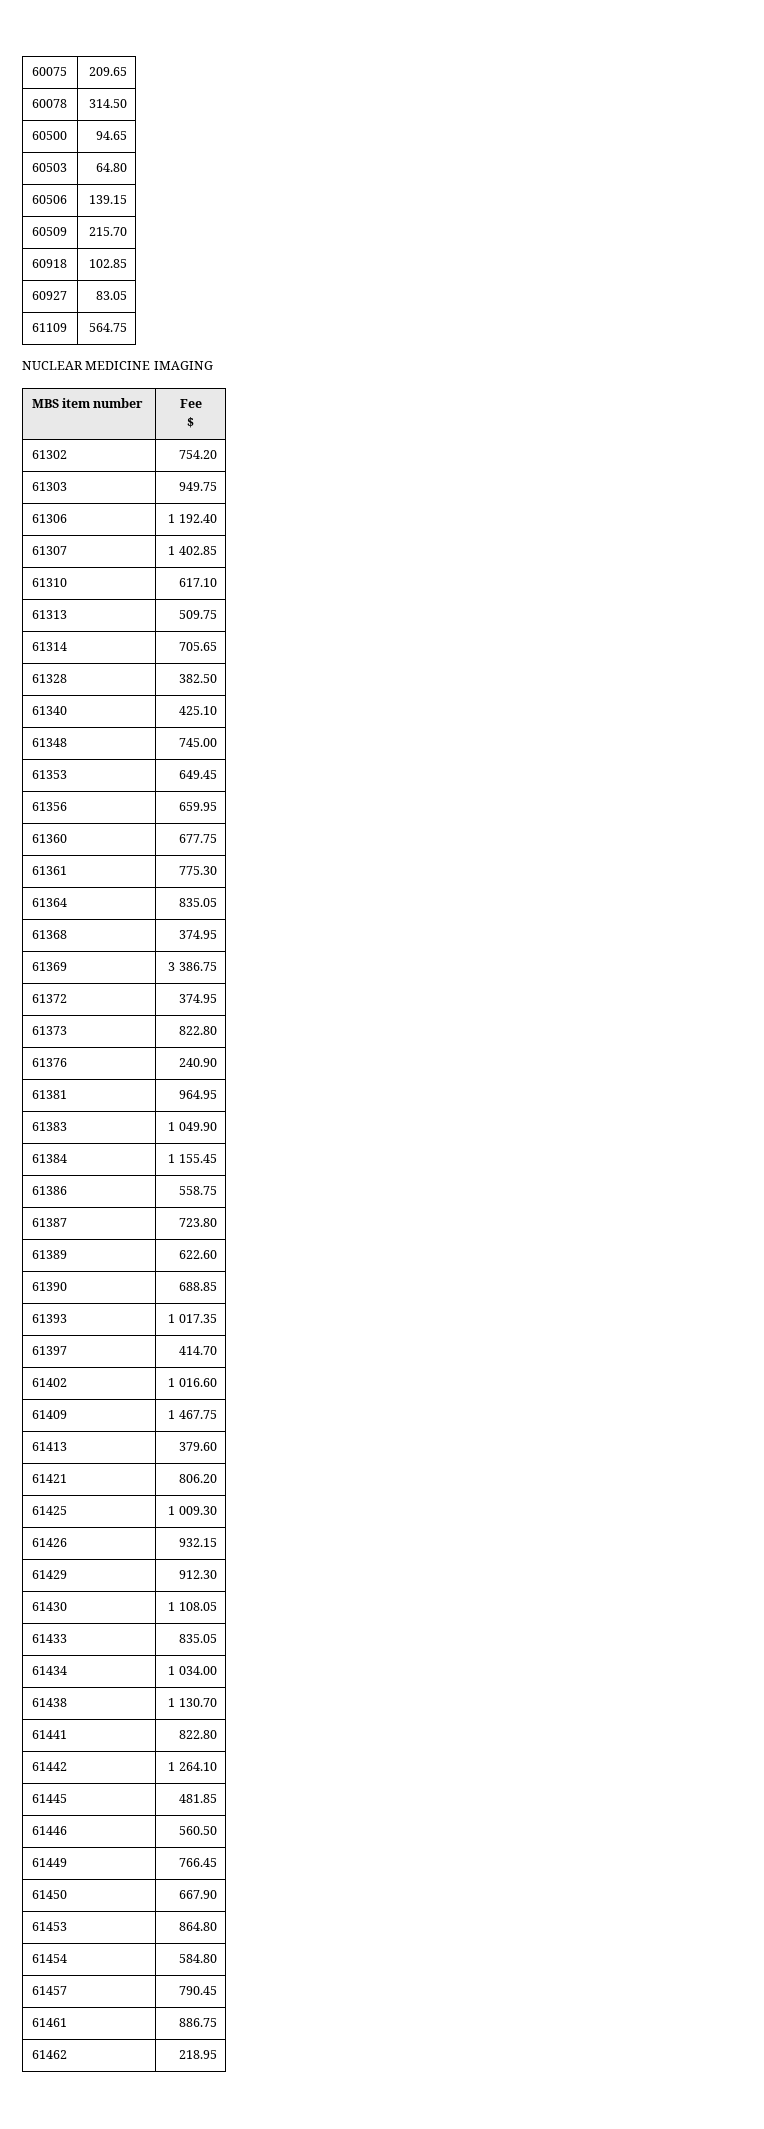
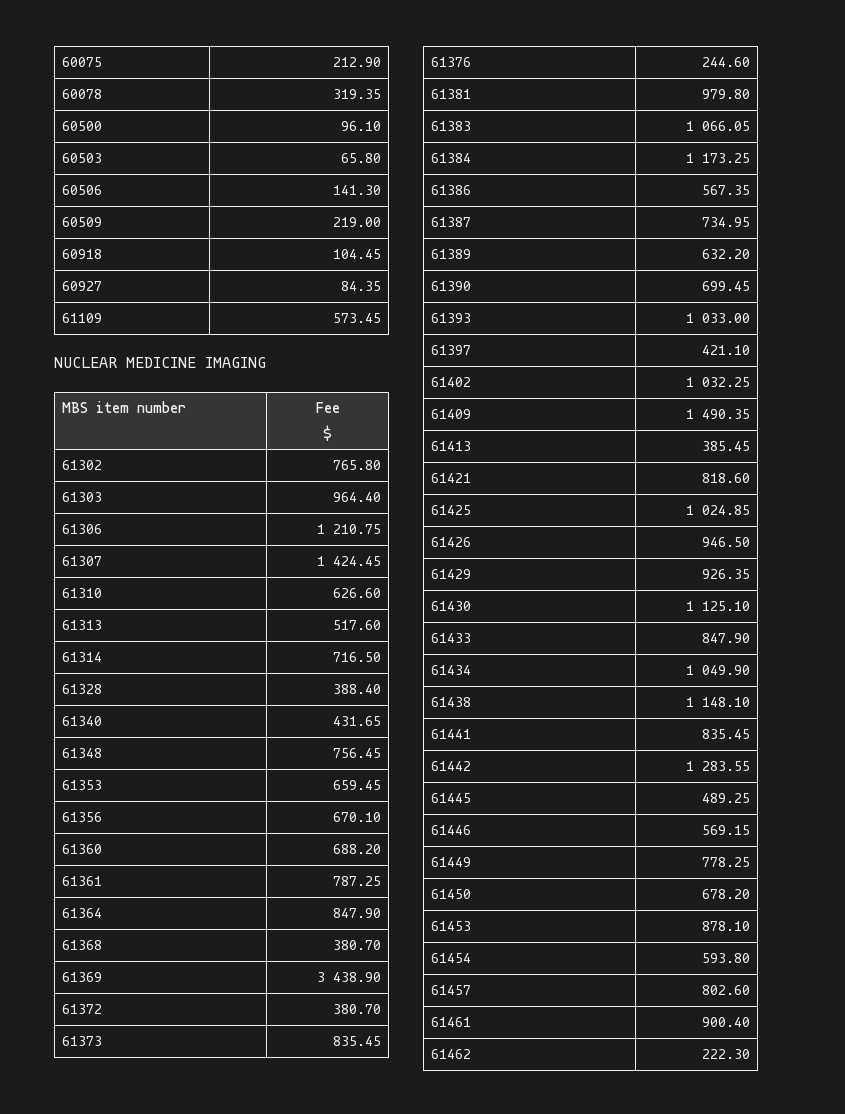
- 60075 | 209.65
+ 60075 | 212.90
- 60078 | 314.50
+ 60078 | 319.35
- 60500 | 94.65
+ 60500 | 96.10
- 60503 | 64.80
+ 60503 | 65.80
- 60506 | 139.15
+ 60506 | 141.30
- 60509 | 215.70
+ 60509 | 219.00
- 60918 | 102.85
+ 60918 | 104.45
- 60927 | 83.05
+ 60927 | 84.35
- 61109 | 564.75
+ 61109 | 573.45
- 61302 | 754.20
+ 61302 | 765.80
- 61303 | 949.75
+ 61303 | 964.40
- 61306 | 1 192.40
+ 61306 | 1 210.75
- 61307 | 1 402.85
+ 61307 | 1 424.45
- 61310 | 617.10
+ 61310 | 626.60
- 61313 | 509.75
+ 61313 | 517.60
- 61314 | 705.65
+ 61314 | 716.50
- 61328 | 382.50
+ 61328 | 388.40
- 61340 | 425.10
+ 61340 | 431.65
- 61348 | 745.00
+ 61348 | 756.45
- 61353 | 649.45
+ 61353 | 659.45
- 61356 | 659.95
+ 61356 | 670.10
- 61360 | 677.75
+ 61360 | 688.20
- 61361 | 775.30
+ 61361 | 787.25
- 61364 | 835.05
+ 61364 | 847.90
- 61368 | 374.95
+ 61368 | 380.70
- 61369 | 3 386.75
+ 61369 | 3 438.90
- 61372 | 374.95
+ 61372 | 380.70
- 61373 | 822.80
+ 61373 | 835.45
- 61376 | 240.90
+ 61376 | 244.60
- 61381 | 964.95
+ 61381 | 979.80
- 61383 | 1 049.90
+ 61383 | 1 066.05
- 61384 | 1 155.45
+ 61384 | 1 173.25
- 61386 | 558.75
+ 61386 | 567.35
- 61387 | 723.80
+ 61387 | 734.95
- 61389 | 622.60
+ 61389 | 632.20
- 61390 | 688.85
+ 61390 | 699.45
- 61393 | 1 017.35
+ 61393 | 1 033.00
- 61397 | 414.70
+ 61397 | 421.10
- 61402 | 1 016.60
+ 61402 | 1 032.25
- 61409 | 1 467.75
+ 61409 | 1 490.35
- 61413 | 379.60
+ 61413 | 385.45
- 61421 | 806.20
+ 61421 | 818.60
- 61425 | 1 009.30
+ 61425 | 1 024.85
- 61426 | 932.15
+ 61426 | 946.50
- 61429 | 912.30
+ 61429 | 926.35
- 61430 | 1 108.05
+ 61430 | 1 125.10
- 61433 | 835.05
+ 61433 | 847.90
- 61434 | 1 034.00
+ 61434 | 1 049.90
- 61438 | 1 130.70
+ 61438 | 1 148.10
- 61441 | 822.80
+ 61441 | 835.45
- 61442 | 1 264.10
+ 61442 | 1 283.55
- 61445 | 481.85
+ 61445 | 489.25
- 61446 | 560.50
+ 61446 | 569.15
- 61449 | 766.45
+ 61449 | 778.25
- 61450 | 667.90
+ 61450 | 678.20
- 61453 | 864.80
+ 61453 | 878.10
- 61454 | 584.80
+ 61454 | 593.80
- 61457 | 790.45
+ 61457 | 802.60
- 61461 | 886.75
+ 61461 | 900.40
- 61462 | 218.95
+ 61462 | 222.30

